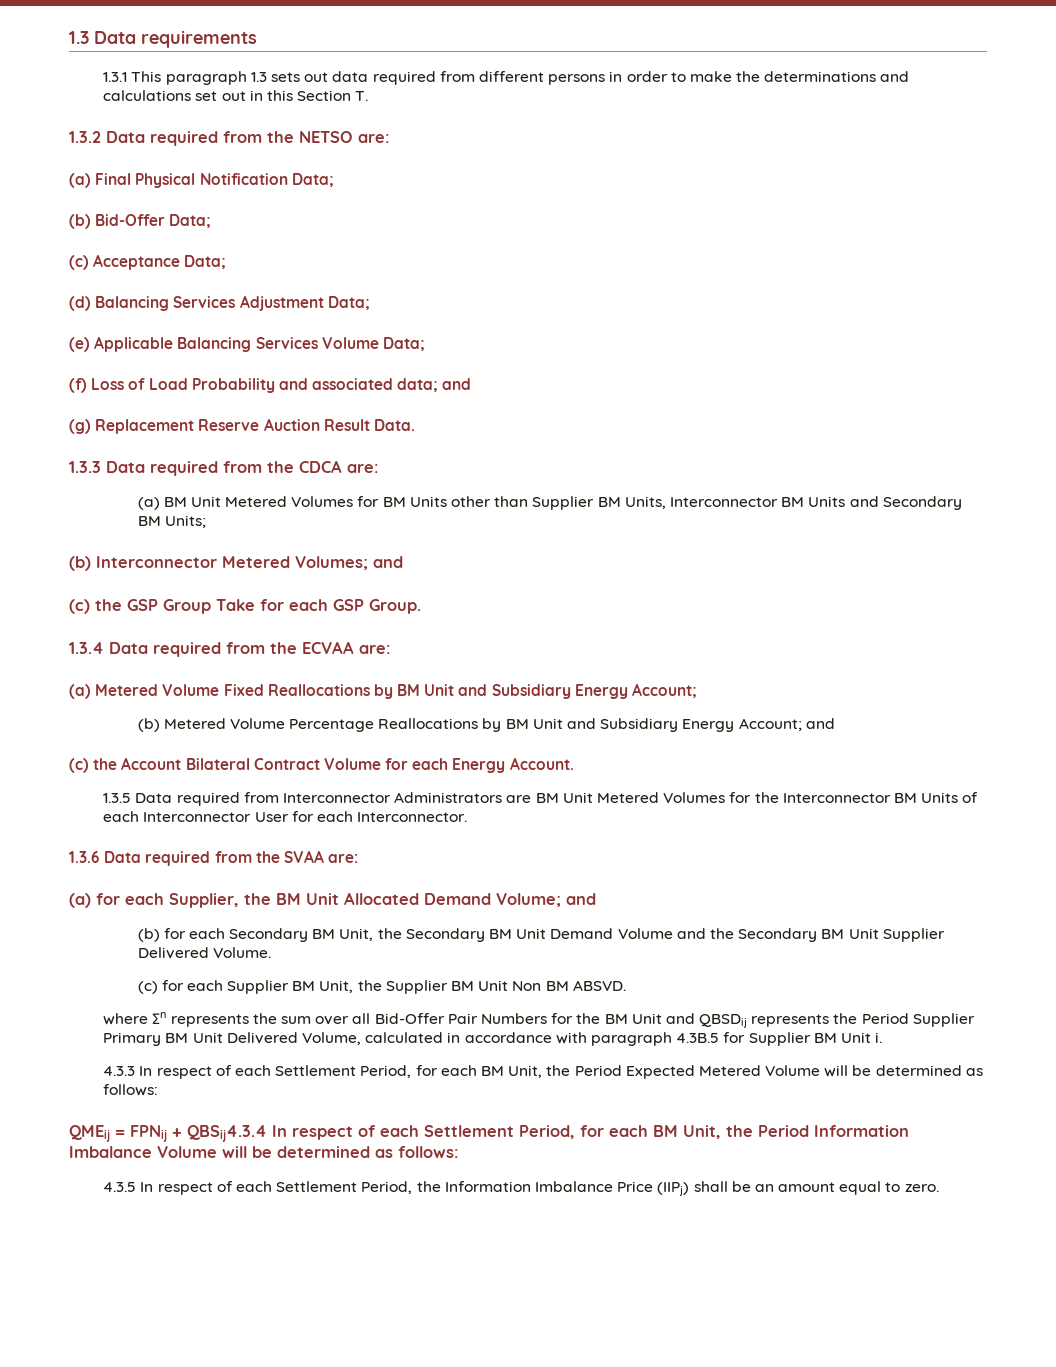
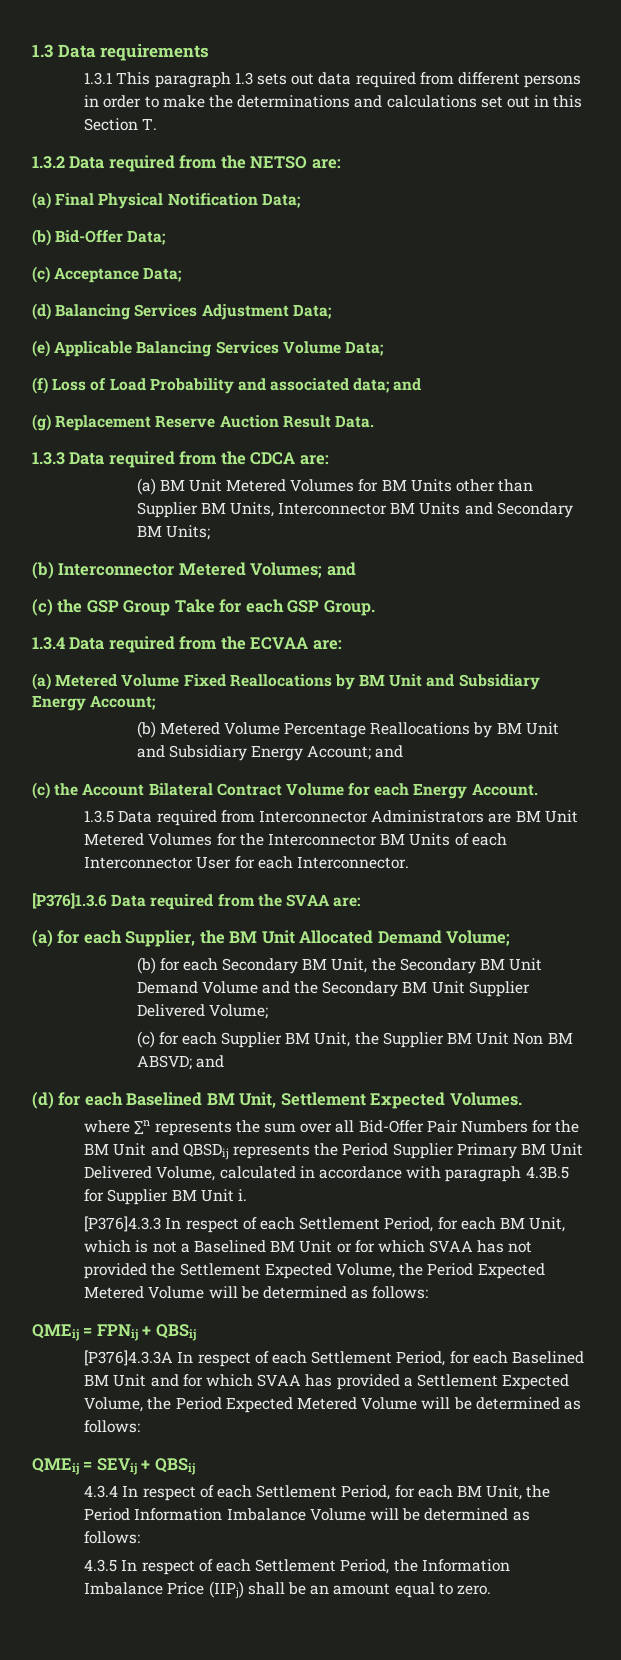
- 1.3.6 Data required from the SVAA are:
+ [P376]1.3.6 Data required from the SVAA are:
- (a) for each Supplier, the BM Unit Allocated Demand Volume; and
+ (a) for each Supplier, the BM Unit Allocated Demand Volume;
- (b) for each Secondary BM Unit, the Secondary BM Unit Demand Volume and the Secondary BM Unit Supplier Delivered Volume.
+ (b) for each Secondary BM Unit, the Secondary BM Unit Demand Volume and the Secondary BM Unit Supplier Delivered Volume;
- (c) for each Supplier BM Unit, the Supplier BM Unit Non BM ABSVD.
+ (c) for each Supplier BM Unit, the Supplier BM Unit Non BM ABSVD; and
+ (d) for each Baselined BM Unit, Settlement Expected Volumes.
- 4.3.3 In respect of each Settlement Period, for each BM Unit, the Period Expected Metered Volume will be determined as follows:
+ [P376]4.3.3 In respect of each Settlement Period, for each BM Unit, which is not a Baselined BM Unit or for which SVAA has not provided the Settlement Expected Volume, the Period Expected Metered Volume will be determined as follows:
- QMEij = FPNij + QBSij4.3.4 In respect of each Settlement Period, for each BM Unit, the Period Information Imbalance Volume will be determined as follows:
+ QMEij = FPNij + QBSij
+ [P376]4.3.3A In respect of each Settlement Period, for each Baselined BM Unit and for which SVAA has provided a Settlement Expected Volume, the Period Expected Metered Volume will be determined as follows:
+ QMEij = SEVij + QBSij
+ 4.3.4 In respect of each Settlement Period, for each BM Unit, the Period Information Imbalance Volume will be determined as follows:

